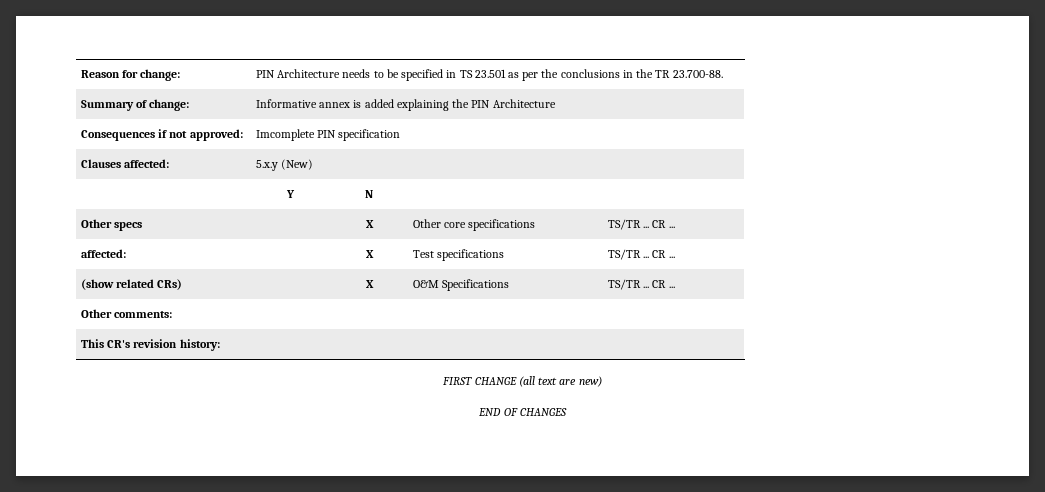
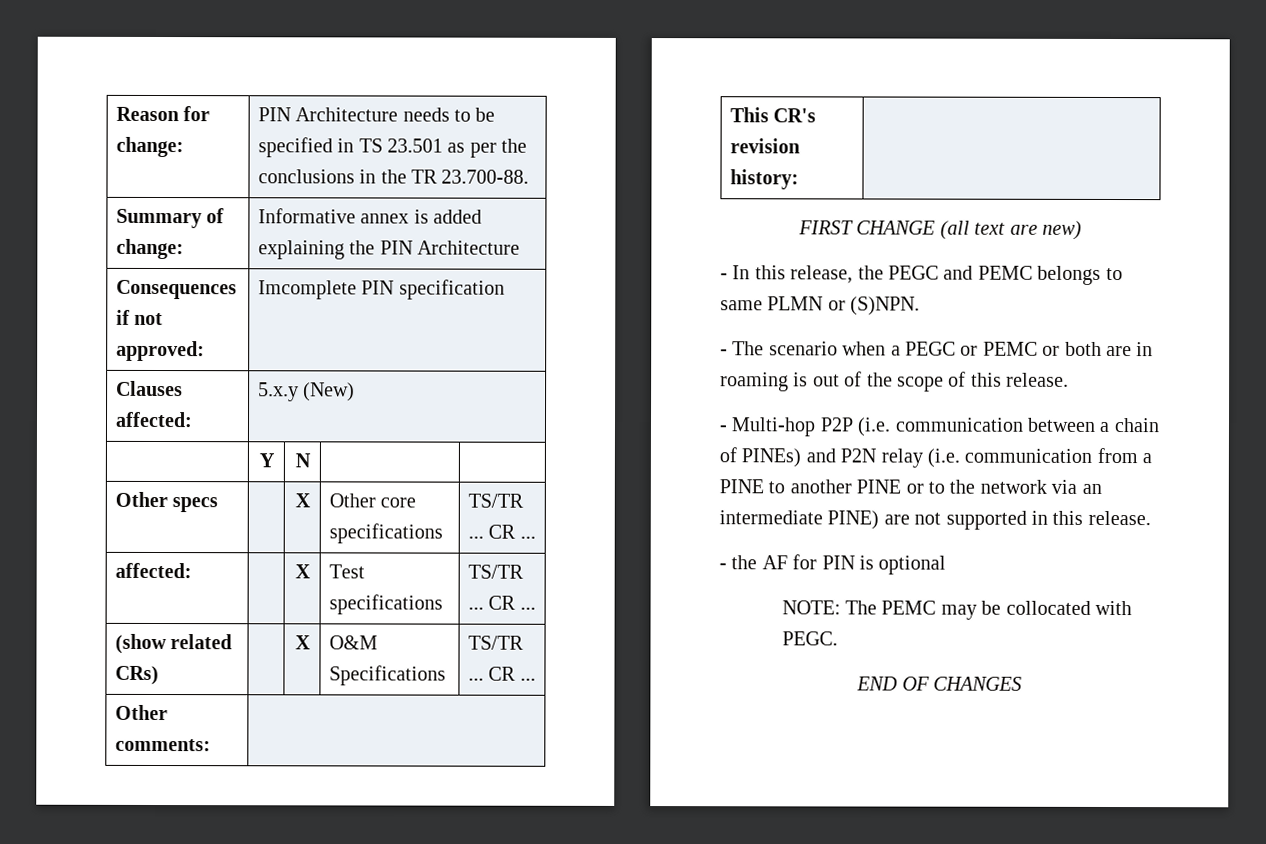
+ - In this release, the PEGC and PEMC belongs to same PLMN or (S)NPN.
+ - The scenario when a PEGC or PEMC or both are in roaming is out of the scope of this release.
+ - Multi-hop P2P (i.e. communication between a chain of PINEs) and P2N relay (i.e. communication from a PINE to another PINE or to the network via an intermediate PINE) are not supported in this release.
+ - the AF for PIN is optional
+ NOTE: The PEMC may be collocated with PEGC.

